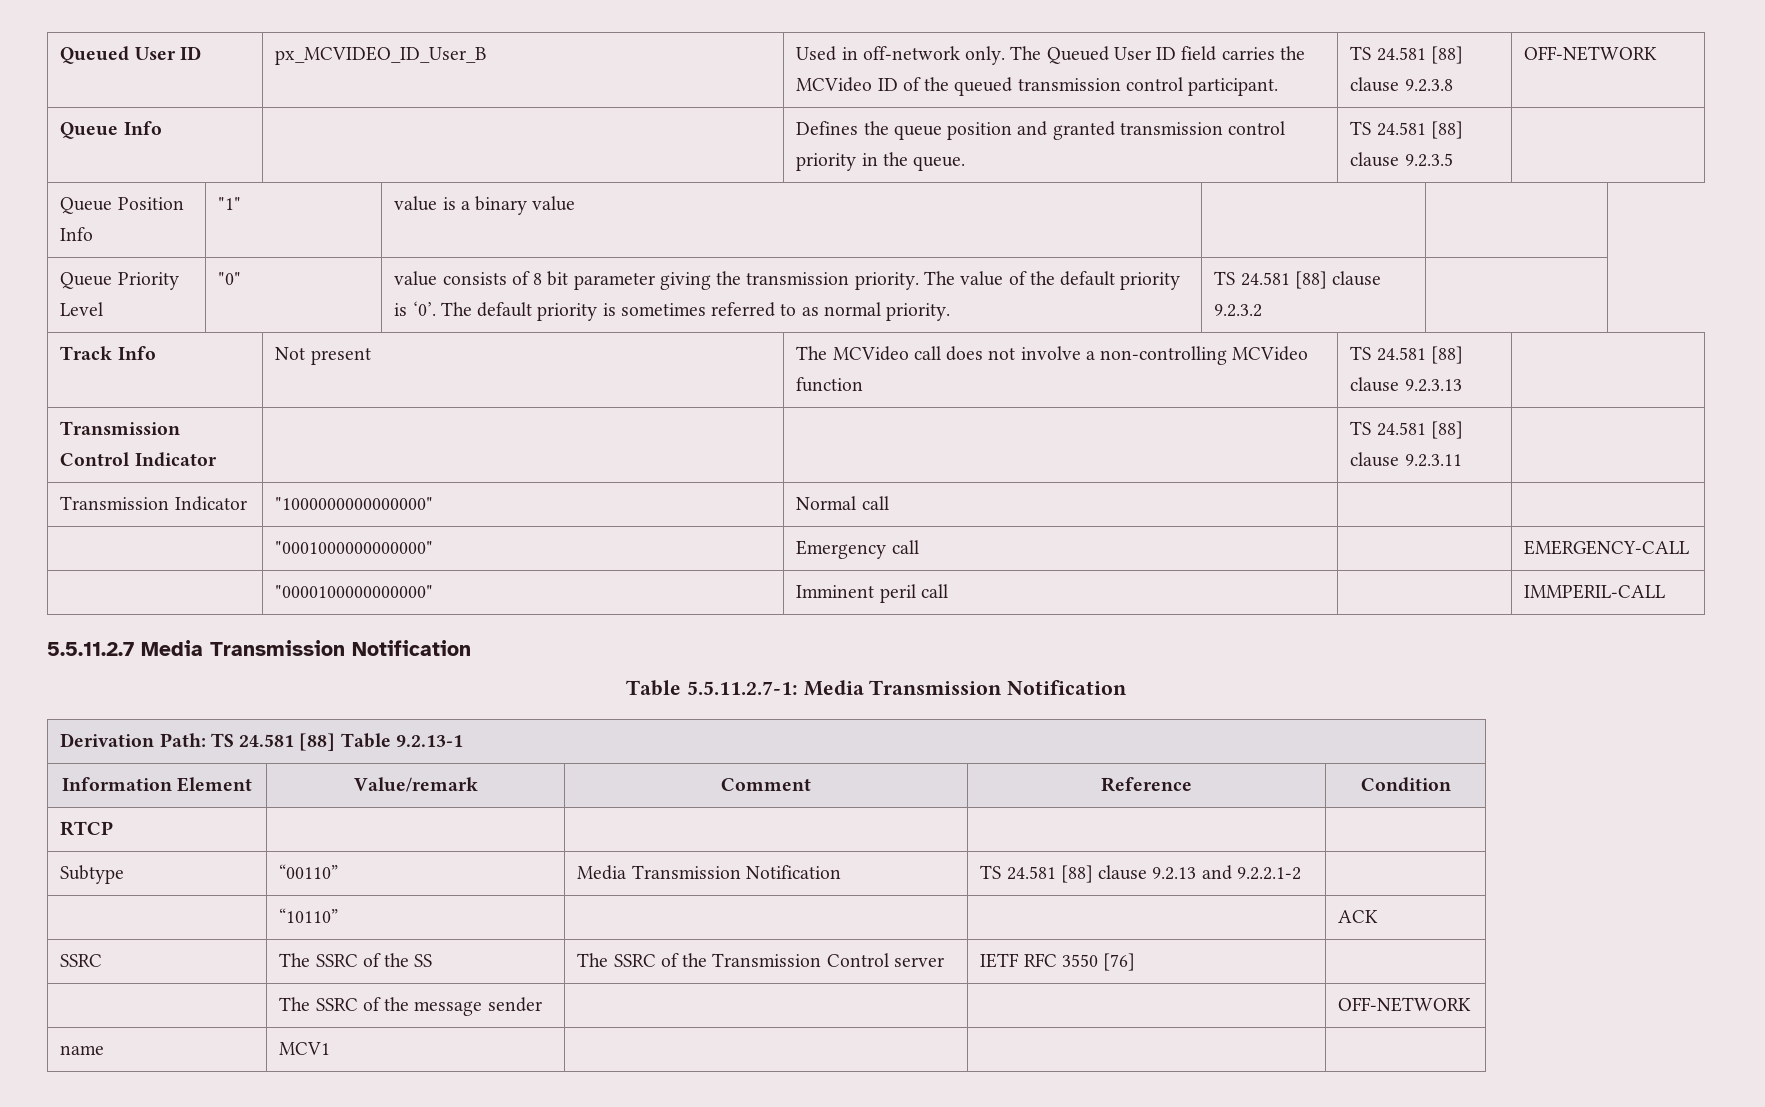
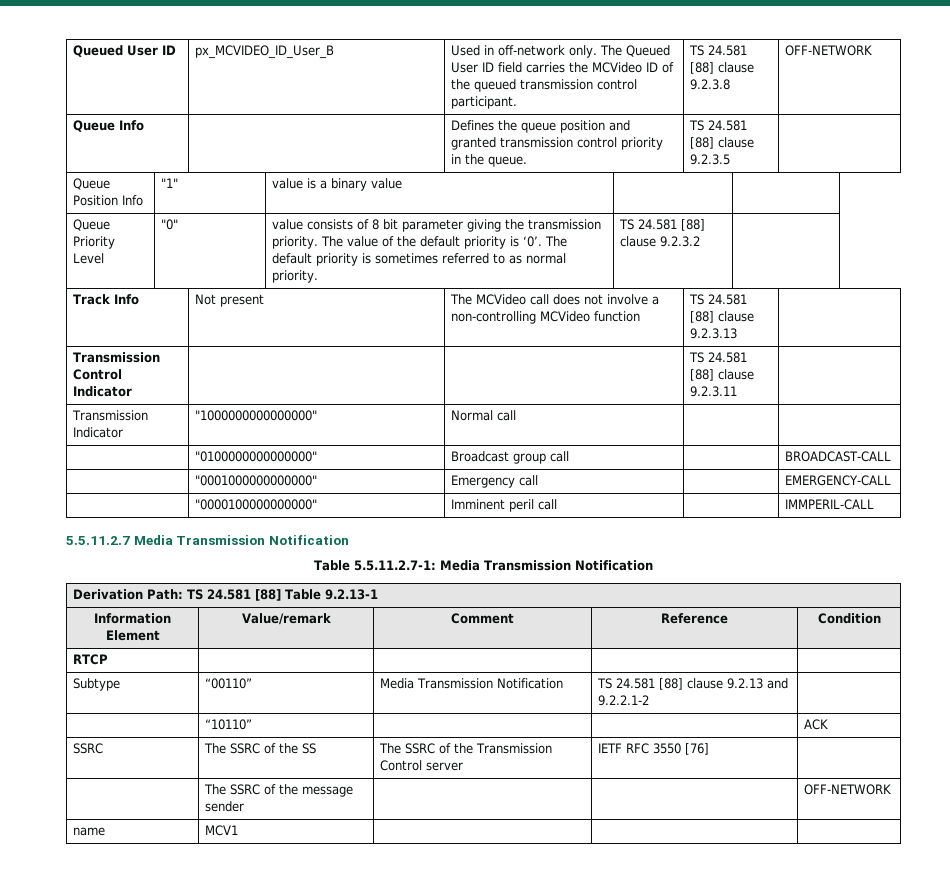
+ | "0100000000000000" | Broadcast group call | | BROADCAST-CALL

